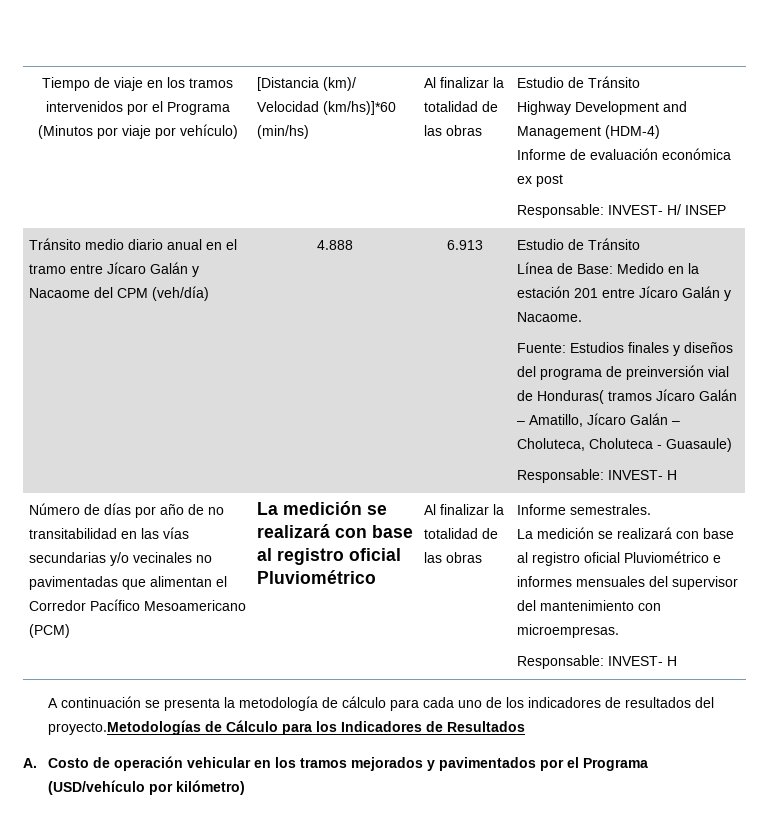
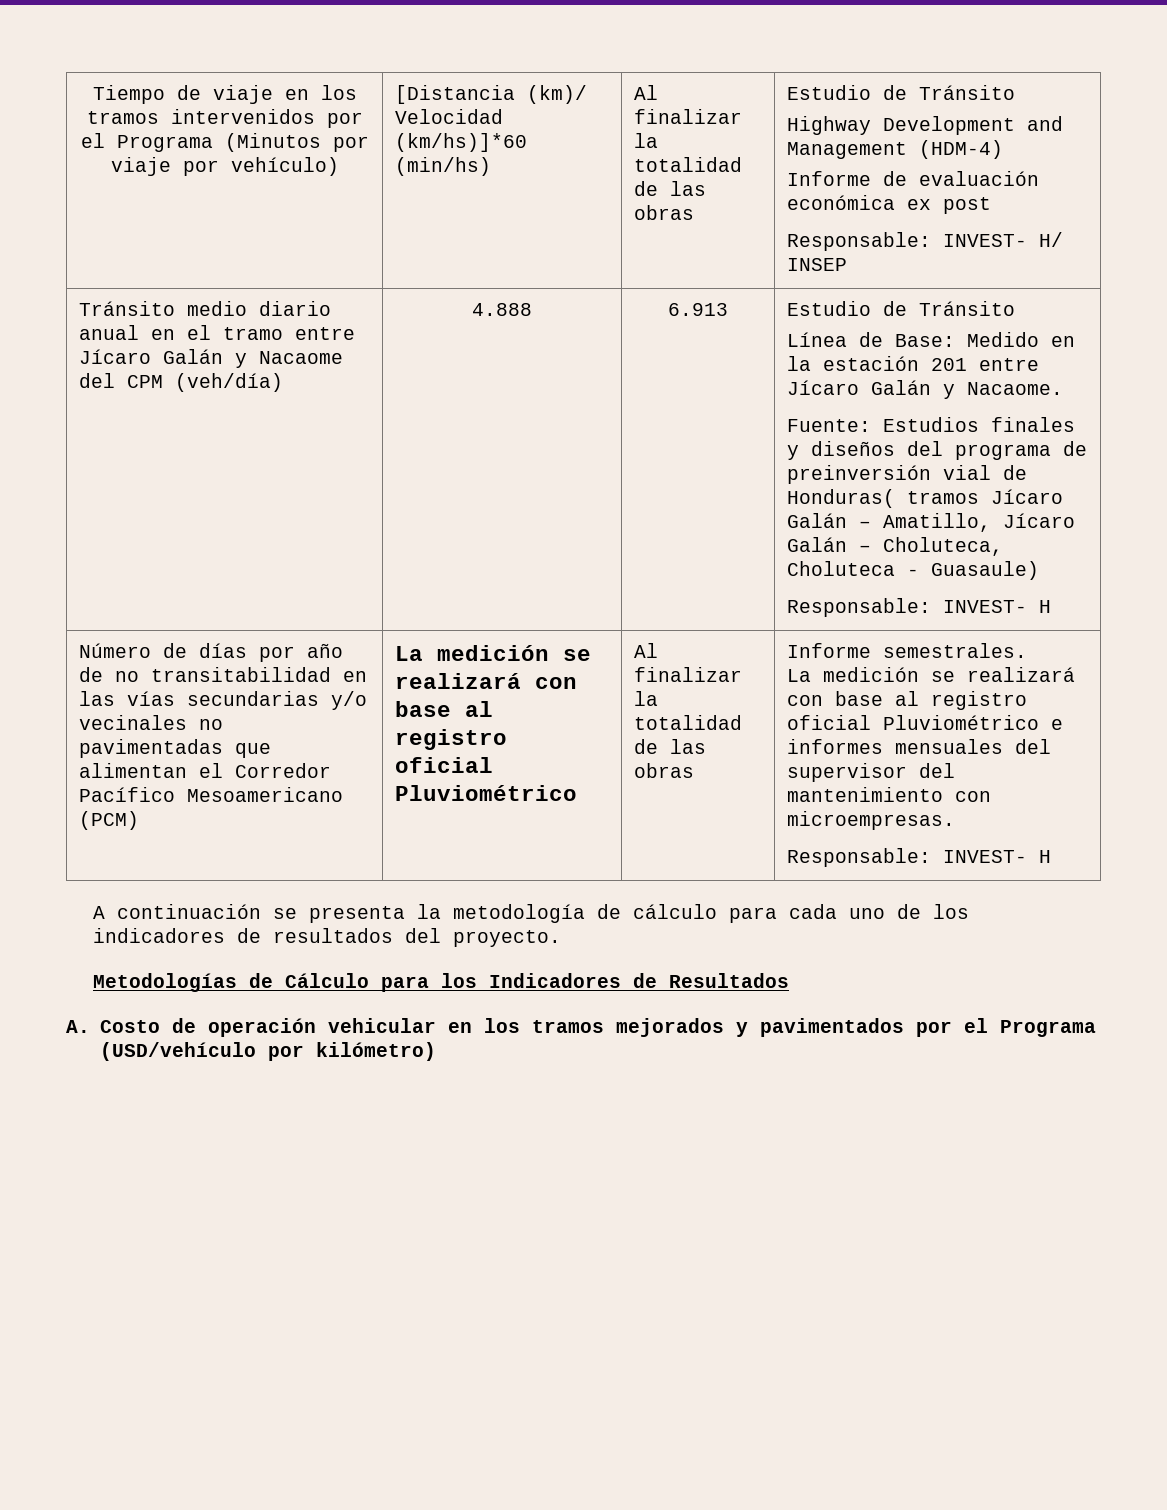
- A continuación se presenta la metodología de cálculo para cada uno de los indicadores de resultados del proyecto.Metodologías de Cálculo para los Indicadores de Resultados
+ A continuación se presenta la metodología de cálculo para cada uno de los indicadores de resultados del proyecto.
+ Metodologías de Cálculo para los Indicadores de Resultados

